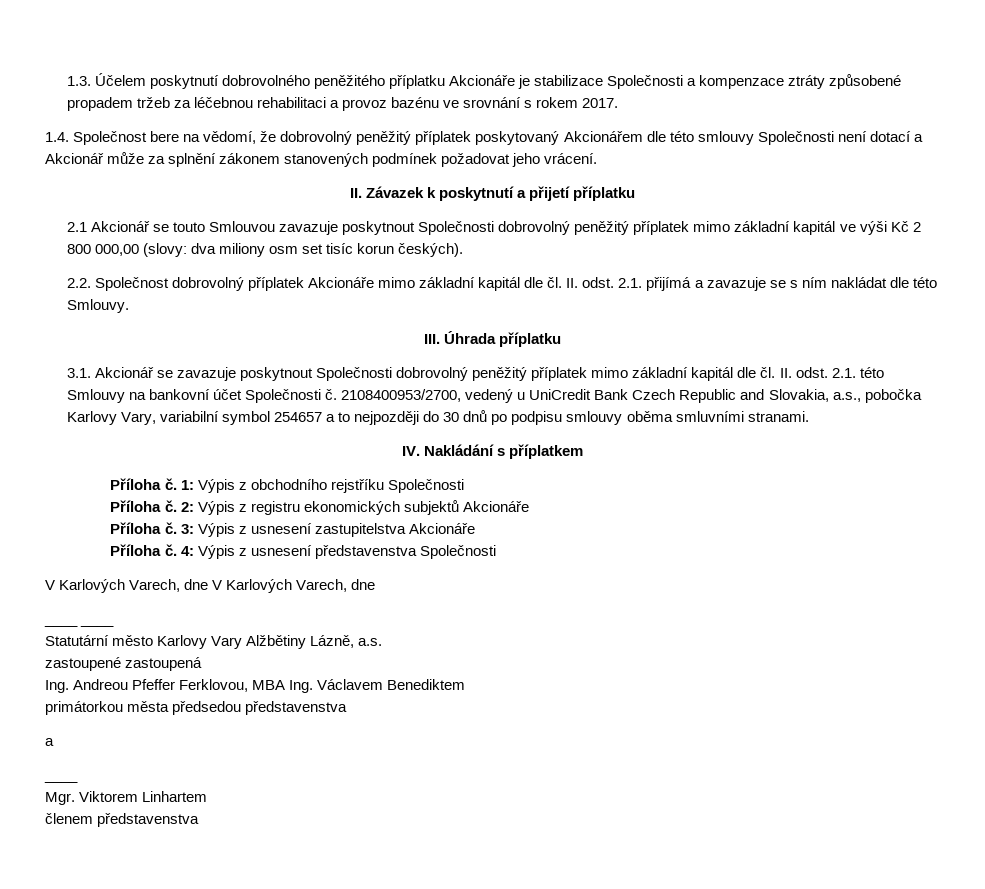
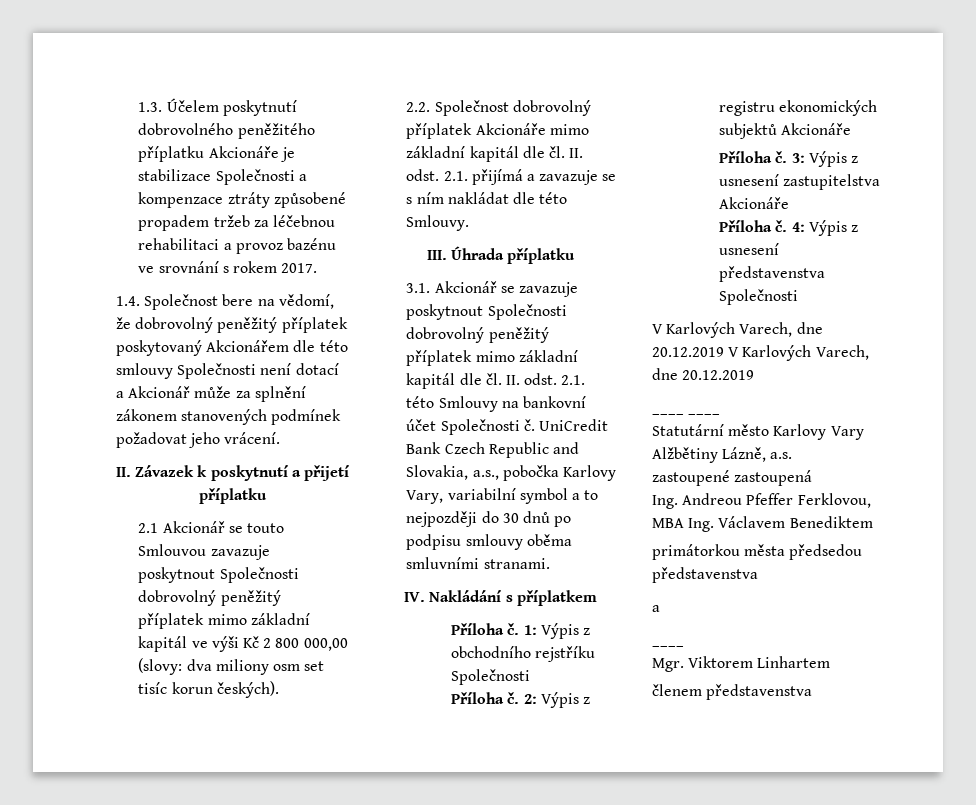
- 2108400953/2700, vedený u UniCredit Bank Czech Republic and Slovakia, a.s., pobočka Karlovy Vary, variabilní symbol 254657 a to nejpozději do 30 dnů po podpisu smlouvy oběma smluvními stranami.
+ UniCredit Bank Czech Republic and Slovakia, a.s., pobočka Karlovy Vary, variabilní symbol a to nejpozději do 30 dnů po podpisu smlouvy oběma smluvními stranami.
- V Karlových Varech, dne V Karlových Varech, dne
+ V Karlových Varech, dne 20.12.2019 V Karlových Varech, dne 20.12.2019

